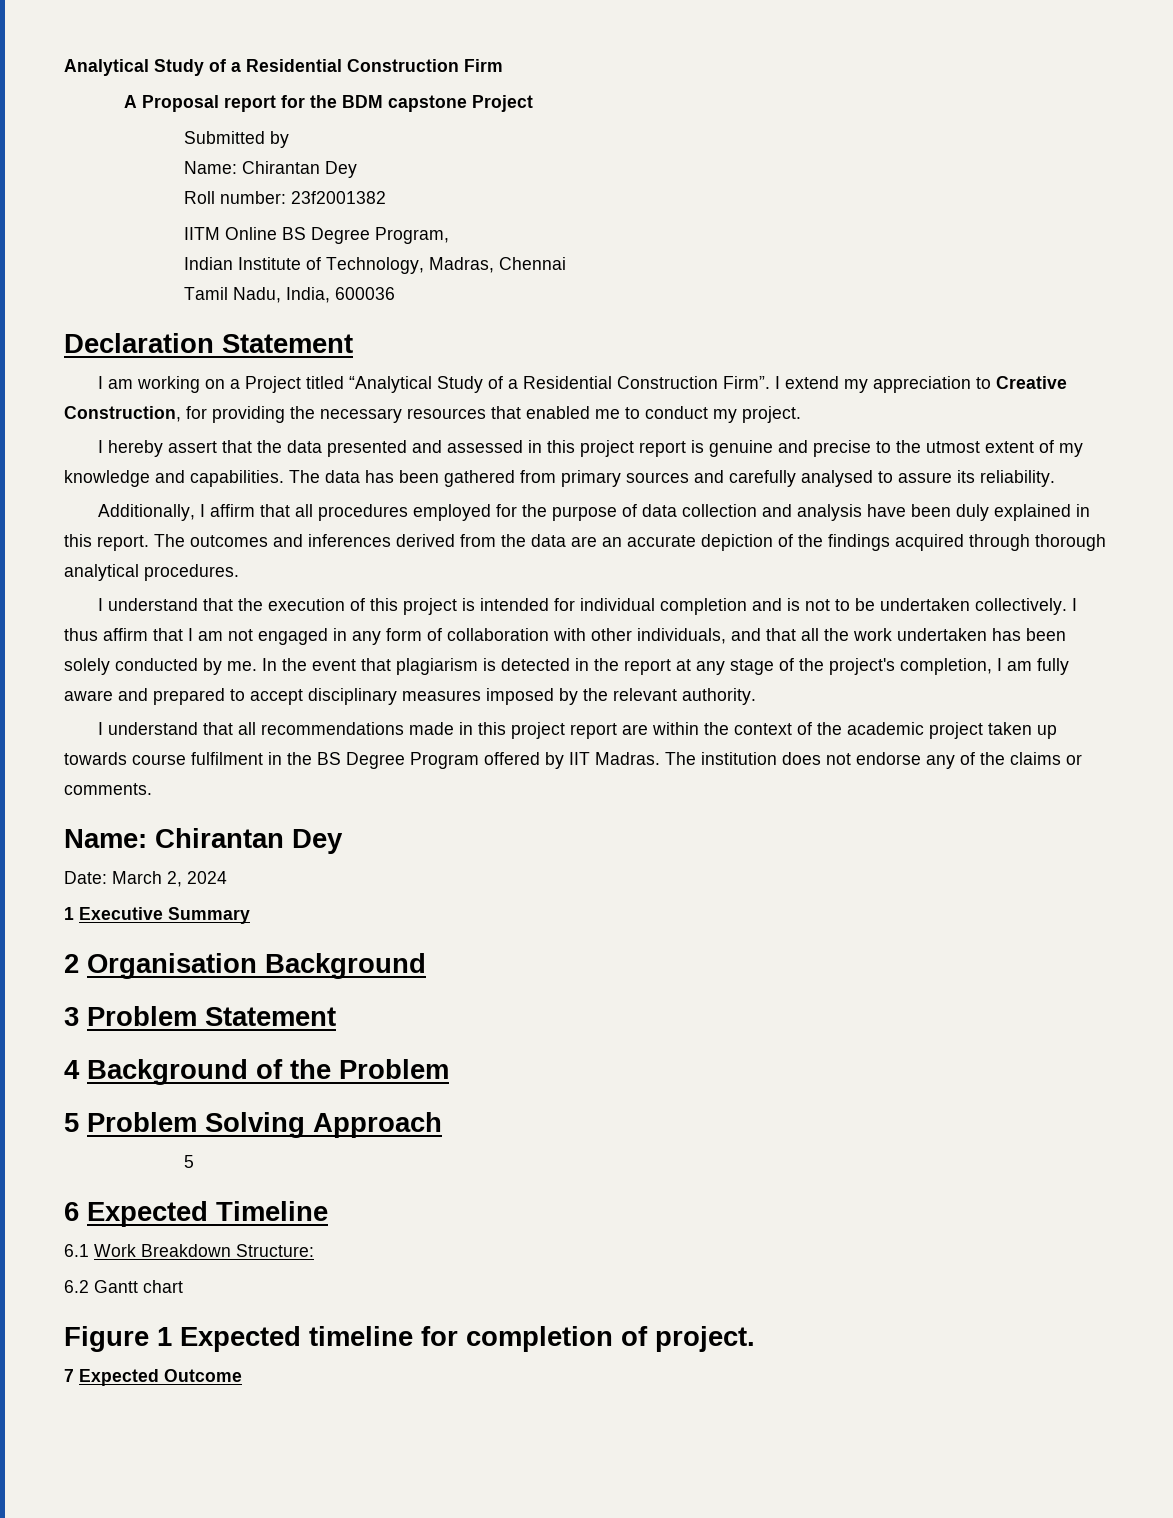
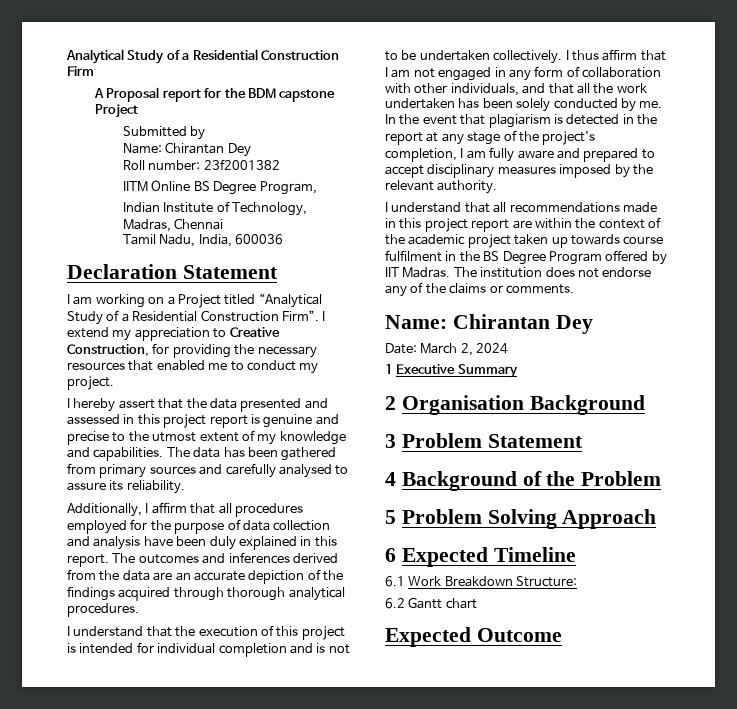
  5 Problem Solving Approach
- 5
- Figure 1 Expected timeline for completion of project.
- 7 Expected Outcome
+ Expected Outcome

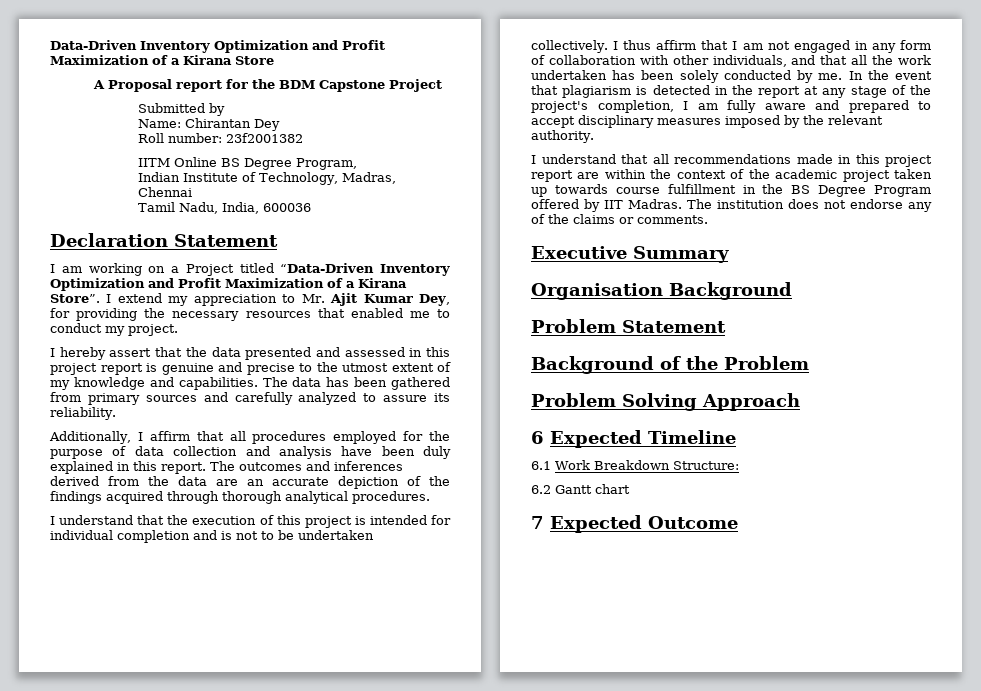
- Analytical Study of a Residential Construction Firm
+ Data-Driven Inventory Optimization and Profit Maximization of a Kirana Store
- A Proposal report for the BDM capstone Project
+ A Proposal report for the BDM Capstone Project
- I am working on a Project titled “Analytical Study of a Residential Construction Firm”.
+ I am working on a Project titled “Data-Driven Inventory Optimization and Profit Maximization of a Kirana Store”.
- I extend my appreciation to Creative Construction, for providing the necessary resources that enabled me to conduct my project.
+ I extend my appreciation to Mr. Ajit Kumar Dey, for providing the necessary resources that enabled me to conduct my project.
- The data has been gathered from primary sources and carefully analysed to assure its reliability.
+ The data has been gathered from primary sources and carefully analyzed to assure its reliability.
- I understand that all recommendations made in this project report are within the context of the academic project taken up towards course fulfilment in the BS Degree Program offered by IIT Madras.
+ I understand that all recommendations made in this project report are within the context of the academic project taken up towards course fulfillment in the BS Degree Program offered by IIT Madras.
  The institution does not endorse any of the claims or comments.
- Name: Chirantan Dey
- Date: March 2, 2024
- 1 Executive Summary
+ Executive Summary
- 2 Organisation Background
+ Organisation Background
- 3 Problem Statement
+ Problem Statement
- 4 Background of the Problem
+ Background of the Problem
- 5 Problem Solving Approach
+ Problem Solving Approach
- Expected Outcome
+ 7 Expected Outcome

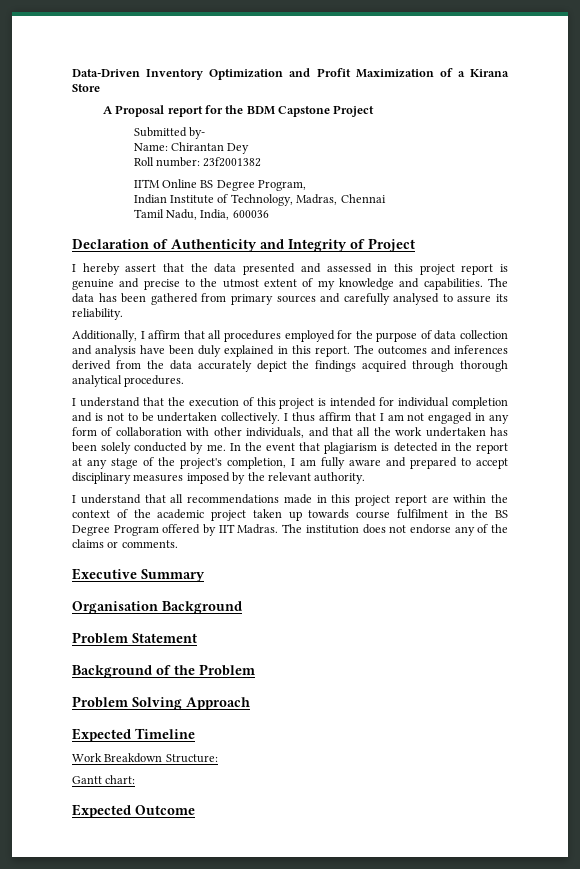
- Submitted by
+ Submitted by-
- Declaration Statement
- I am working on a Project titled “Data-Driven Inventory Optimization and Profit Maximization of a Kirana Store”. I extend my appreciation to Mr. Ajit Kumar Dey, for providing the necessary resources that enabled me to conduct my project.
+ Declaration of Authenticity and Integrity of Project
- The data has been gathered from primary sources and carefully analyzed to assure its reliability.
+ The data has been gathered from primary sources and carefully analysed to assure its reliability.
- The outcomes and inferences derived from the data are an accurate depiction of the findings acquired through thorough analytical procedures.
+ The outcomes and inferences derived from the data accurately depict the findings acquired through thorough analytical procedures.
- I understand that all recommendations made in this project report are within the context of the academic project taken up towards course fulfillment in the BS Degree Program offered by IIT Madras.
+ I understand that all recommendations made in this project report are within the context of the academic project taken up towards course fulfilment in the BS Degree Program offered by IIT Madras.
- 6 Expected Timeline
+ Expected Timeline
- 6.1 Work Breakdown Structure:
+ Work Breakdown Structure:
- 6.2 Gantt chart
- 7 Expected Outcome
+ Gantt chart:
+ Expected Outcome

